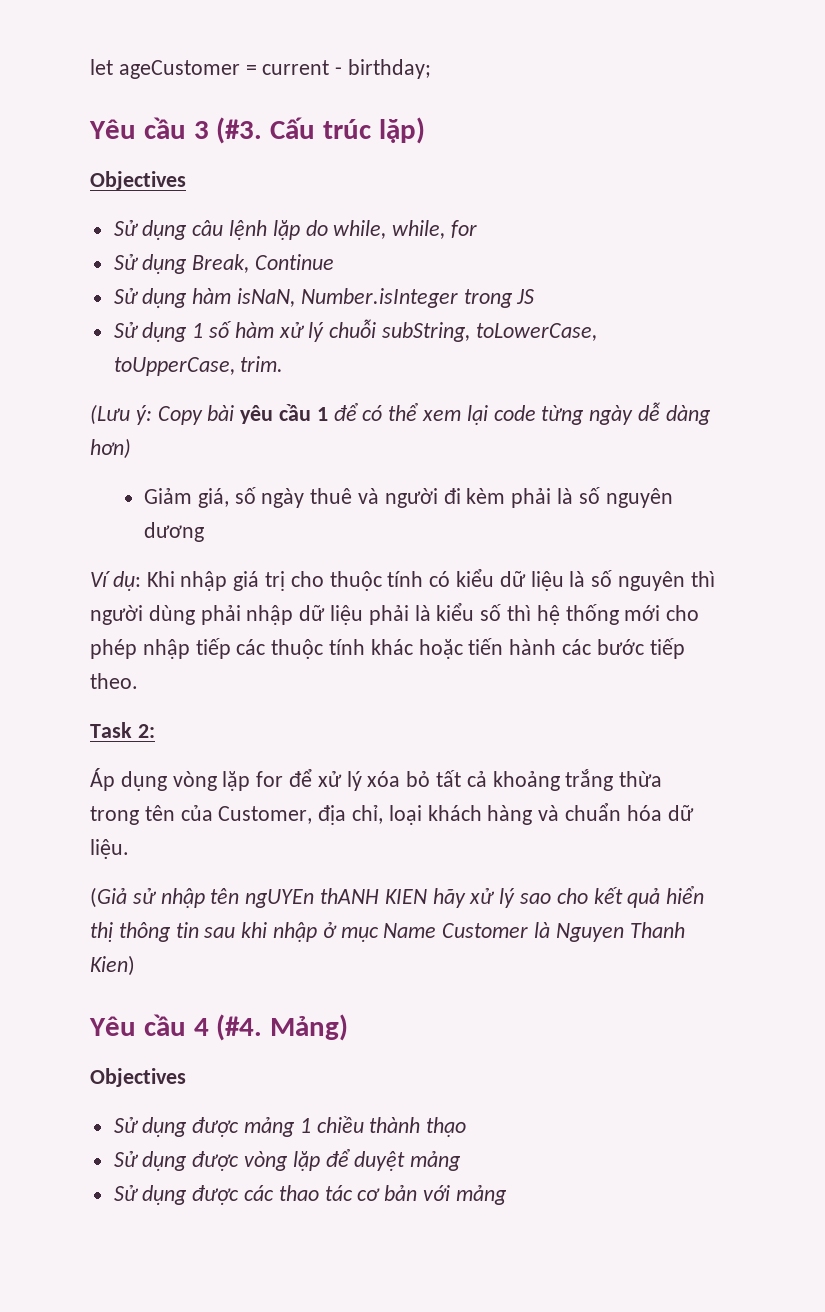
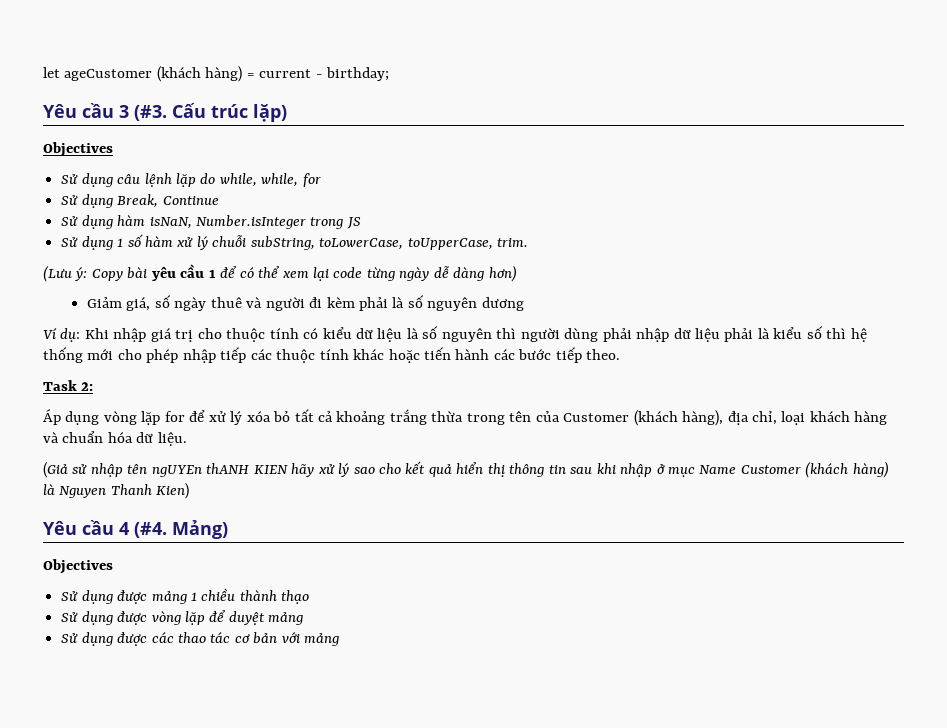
- let ageCustomer = current - birthday;
+ let ageCustomer (khách hàng) = current - birthday;
- Áp dụng vòng lặp for để xử lý xóa bỏ tất cả khoảng trắng thừa trong tên của Customer, địa chỉ, loại khách hàng và chuẩn hóa dữ liệu.
+ Áp dụng vòng lặp for để xử lý xóa bỏ tất cả khoảng trắng thừa trong tên của Customer (khách hàng), địa chỉ, loại khách hàng và chuẩn hóa dữ liệu.
- (Giả sử nhập tên ngUYEn thANH KIEN hãy xử lý sao cho kết quả hiển thị thông tin sau khi nhập ở mục Name Customer là Nguyen Thanh Kien)
+ (Giả sử nhập tên ngUYEn thANH KIEN hãy xử lý sao cho kết quả hiển thị thông tin sau khi nhập ở mục Name Customer (khách hàng) là Nguyen Thanh Kien)

